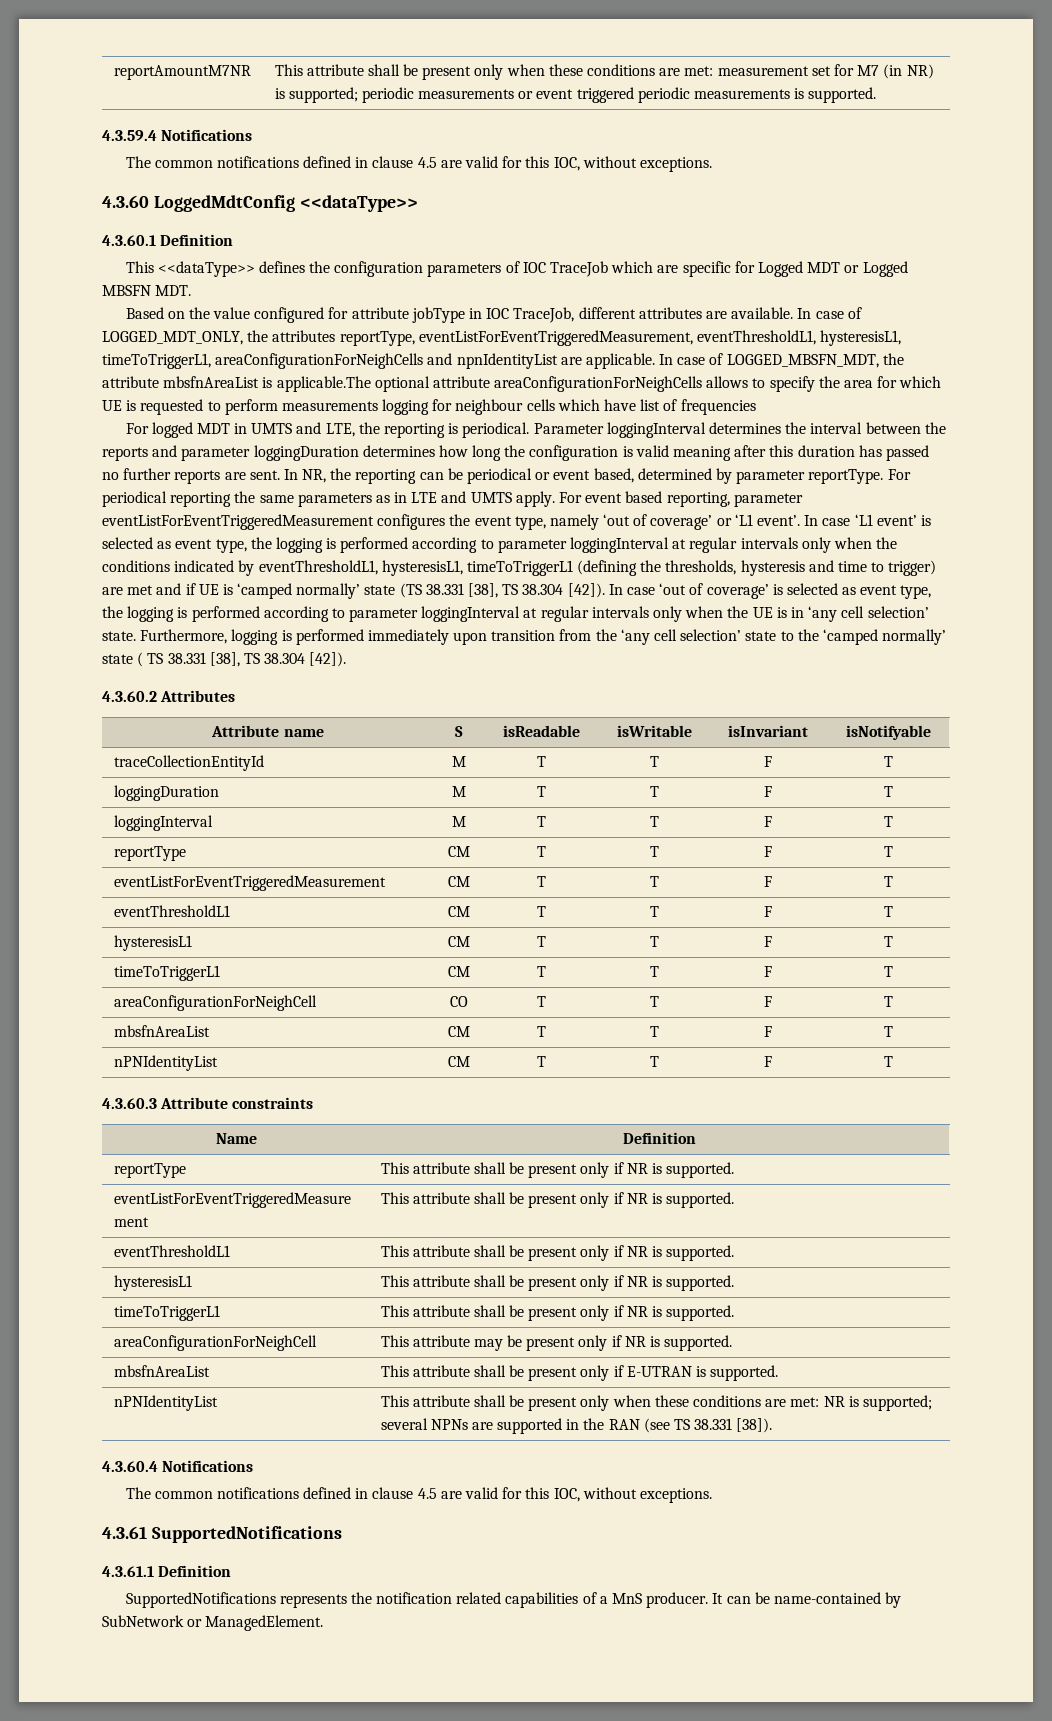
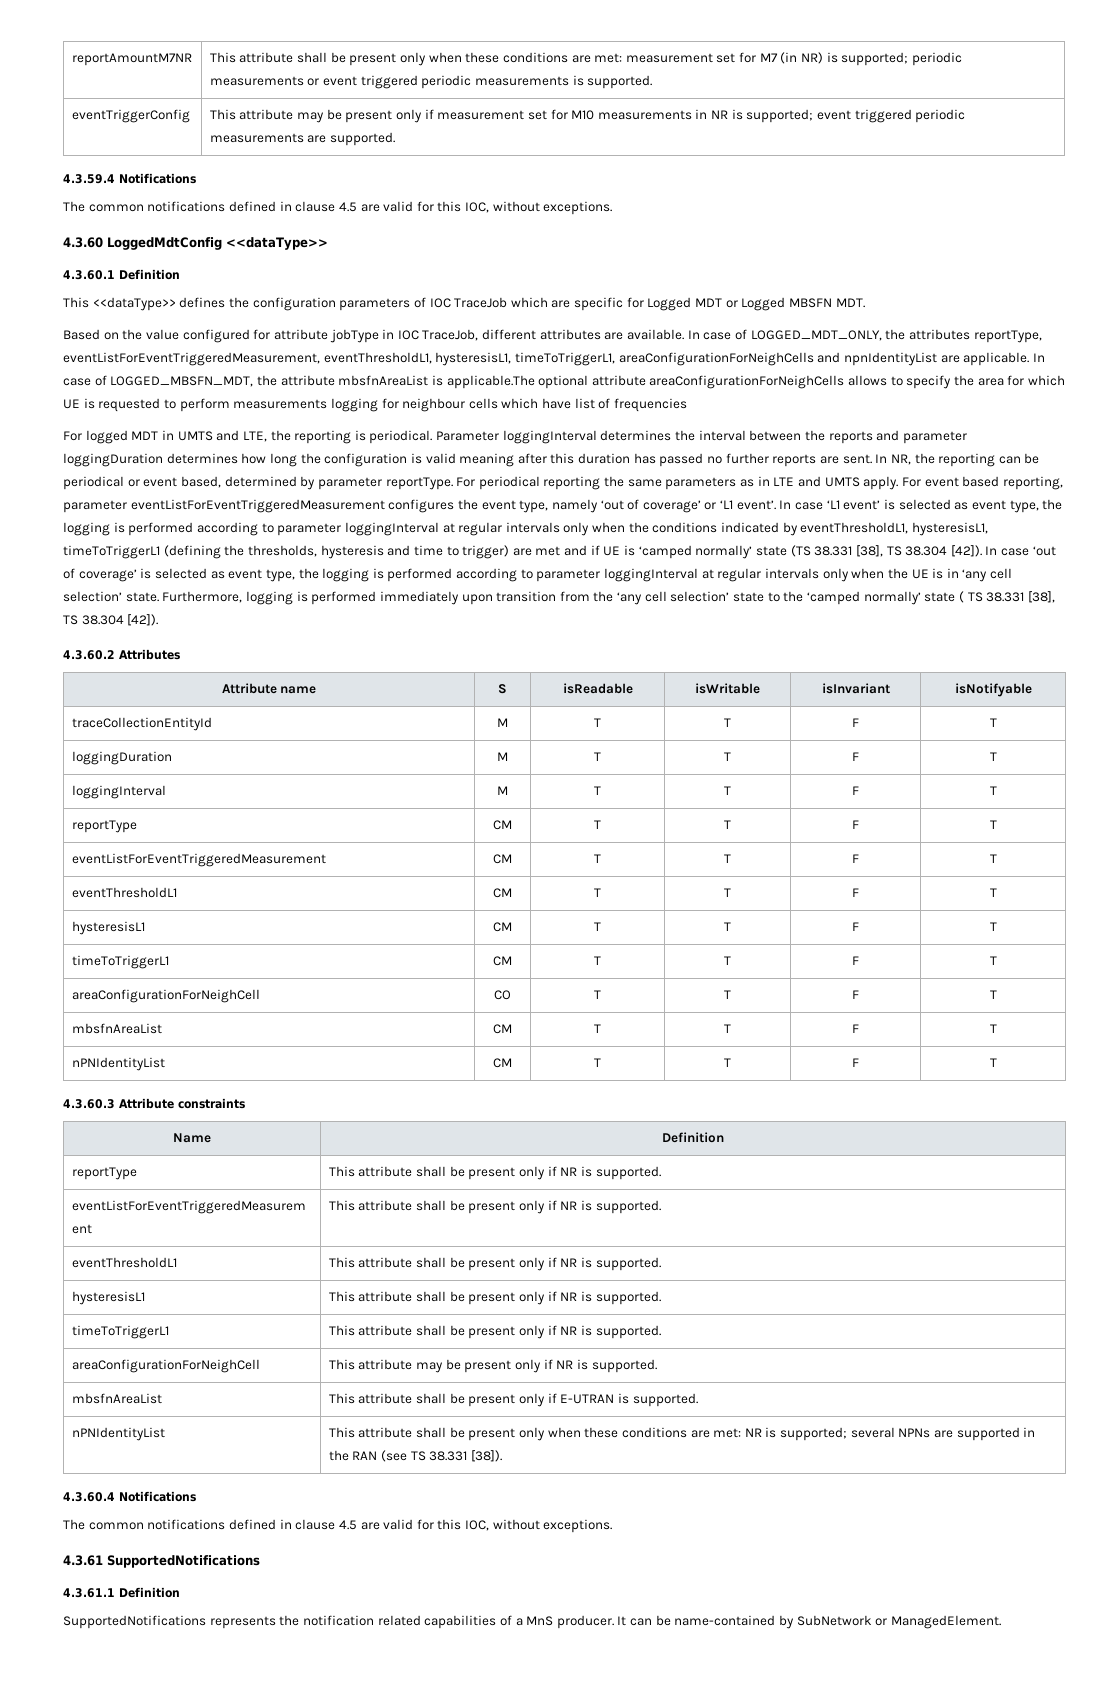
+ eventTriggerConfig | This attribute may be present only if measurement set for M10 measurements in NR is supported; event triggered periodic measurements are supported.

